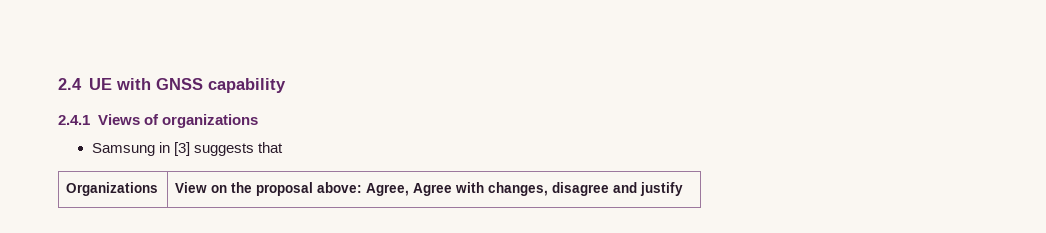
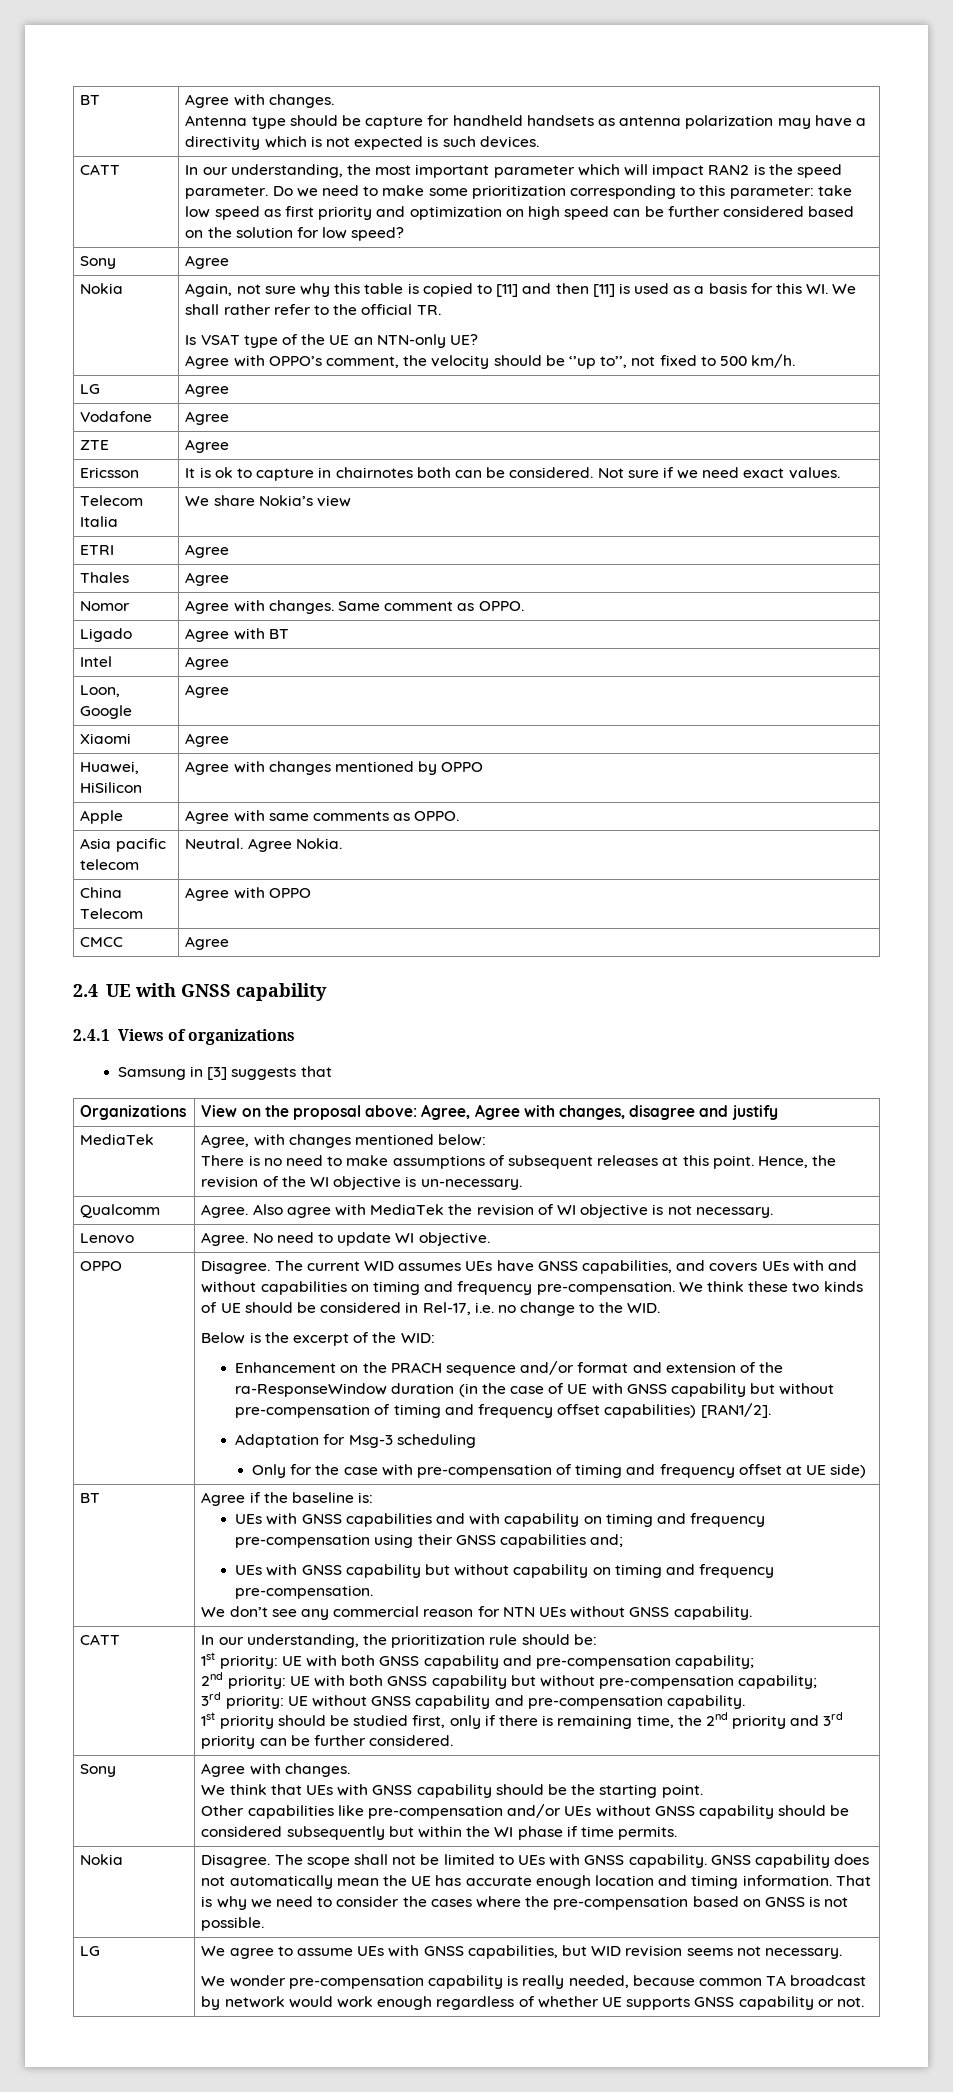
+ BT | Agree with changes.
+ Antenna type should be capture for handheld handsets as antenna polarization may have a directivity which is not expected is such devices.
+ CATT | In our understanding, the most important parameter which will impact RAN2 is the speed parameter. Do we need to make some prioritization corresponding to this parameter: take low speed as first priority and optimization on high speed can be further considered based on the solution for low speed?
+ Sony | Agree
+ Nokia | Again, not sure why this table is copied to [11] and then [11] is used as a basis for this WI. We shall rather refer to the official TR.
+ Is VSAT type of the UE an NTN-only UE?
+ Agree with OPPO’s comment, the velocity should be ‘’up to’’, not fixed to 500 km/h.
+ LG | Agree
+ Vodafone | Agree
+ ZTE | Agree
+ Ericsson | It is ok to capture in chairnotes both can be considered. Not sure if we need exact values.
+ Telecom Italia | We share Nokia’s view
+ ETRI | Agree
+ Thales | Agree
+ Nomor | Agree with changes. Same comment as OPPO.
+ Ligado | Agree with BT
+ Intel | Agree
+ Loon, Google | Agree
+ Xiaomi | Agree
+ Huawei, HiSilicon | Agree with changes mentioned by OPPO
+ Apple | Agree with same comments as OPPO.
+ Asia pacific telecom | Neutral. Agree Nokia.
+ China Telecom | Agree with OPPO
+ CMCC | Agree
+ MediaTek | Agree, with changes mentioned below:
+ There is no need to make assumptions of subsequent releases at this point. Hence, the revision of the WI objective is un-necessary.
+ Qualcomm | Agree. Also agree with MediaTek the revision of WI objective is not necessary.
+ Lenovo | Agree. No need to update WI objective.
+ OPPO | Disagree. The current WID assumes UEs have GNSS capabilities, and covers UEs with and without capabilities on timing and frequency pre-compensation. We think these two kinds of UE should be considered in Rel-17, i.e. no change to the WID.
+ Below is the excerpt of the WID:
+ Enhancement on the PRACH sequence and/or format and extension of the ra-ResponseWindow duration (in the case of UE with GNSS capability but without pre-compensation of timing and frequency offset capabilities) [RAN1/2].
+ Adaptation for Msg-3 scheduling
+ Only for the case with pre-compensation of timing and frequency offset at UE side)
+ BT | Agree if the baseline is:
+ UEs with GNSS capabilities and with capability on timing and frequency pre-compensation using their GNSS capabilities and;
+ UEs with GNSS capability but without capability on timing and frequency pre-compensation.
+ We don’t see any commercial reason for NTN UEs without GNSS capability.
+ CATT | In our understanding, the prioritization rule should be:
+ 1st priority: UE with both GNSS capability and pre-compensation capability;
+ 2nd priority: UE with both GNSS capability but without pre-compensation capability;
+ 3rd priority: UE without GNSS capability and pre-compensation capability.
+ 1st priority should be studied first, only if there is remaining time, the 2nd priority and 3rd priority can be further considered.
+ Sony | Agree with changes.
+ We think that UEs with GNSS capability should be the starting point.
+ Other capabilities like pre-compensation and/or UEs without GNSS capability should be considered subsequently but within the WI phase if time permits.
+ Nokia | Disagree. The scope shall not be limited to UEs with GNSS capability. GNSS capability does not automatically mean the UE has accurate enough location and timing information. That is why we need to consider the cases where the pre-compensation based on GNSS is not possible.
+ LG | We agree to assume UEs with GNSS capabilities, but WID revision seems not necessary.
+ We wonder pre-compensation capability is really needed, because common TA broadcast by network would work enough regardless of whether UE supports GNSS capability or not.

